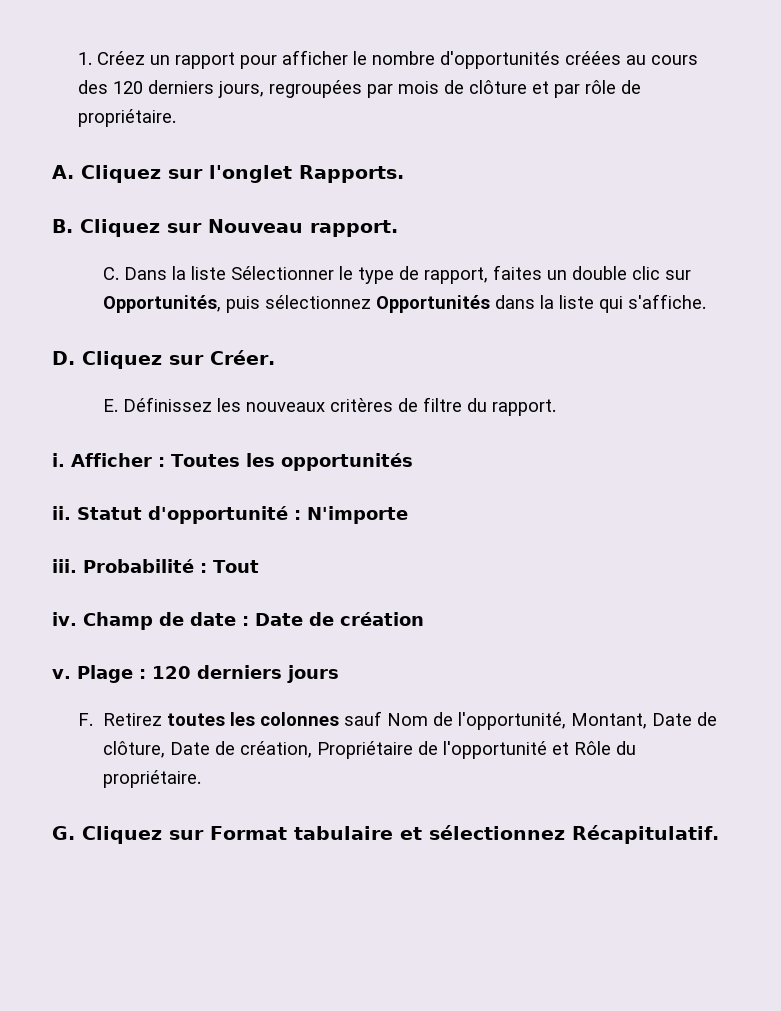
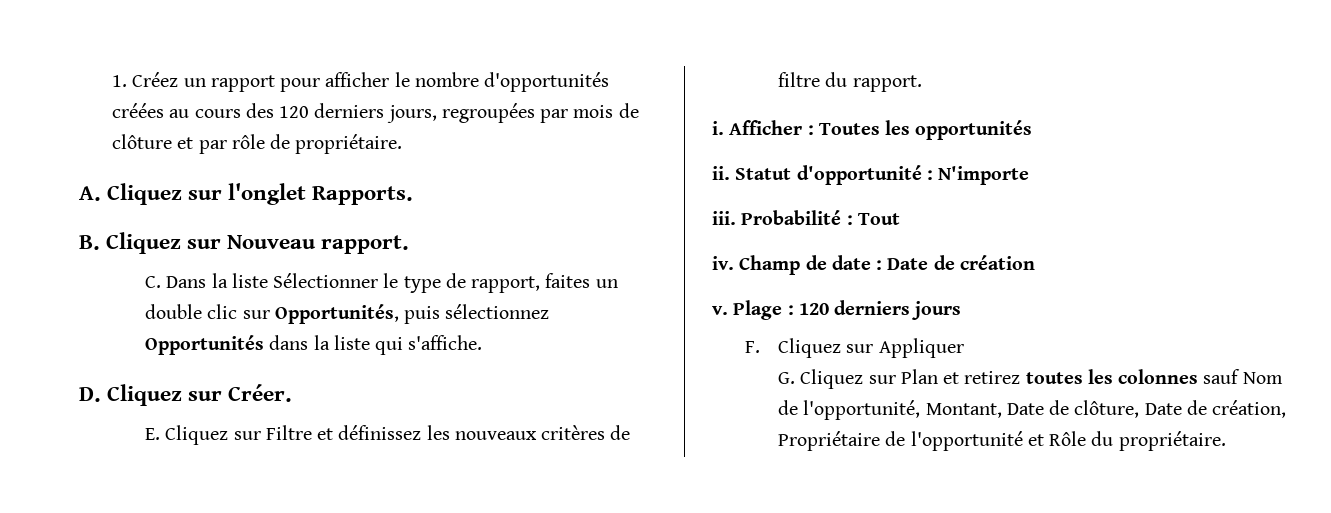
- E. Définissez les nouveaux critères de filtre du rapport.
+ E. Cliquez sur Filtre et définissez les nouveaux critères de filtre du rapport.
- F. Retirez toutes les colonnes sauf Nom de l'opportunité, Montant, Date de clôture, Date de création, Propriétaire de l'opportunité et Rôle du propriétaire.
+ F. Cliquez sur Appliquer
+ G. Cliquez sur Plan et retirez toutes les colonnes sauf Nom de l'opportunité, Montant, Date de clôture, Date de création, Propriétaire de l'opportunité et Rôle du propriétaire.
- G. Cliquez sur Format tabulaire et sélectionnez Récapitulatif.

